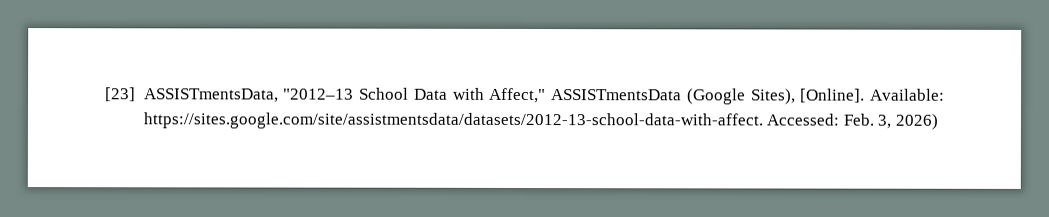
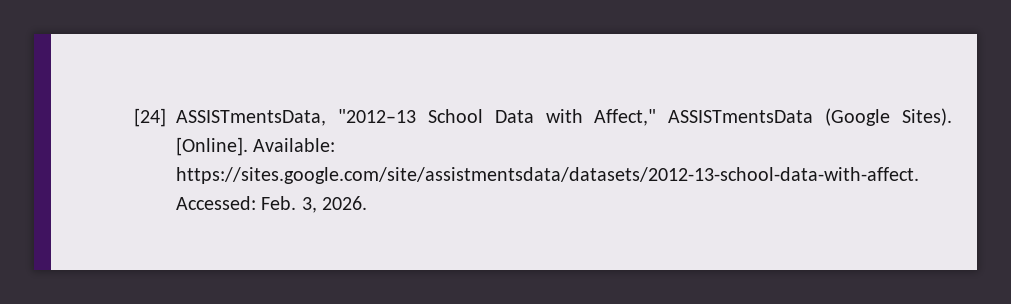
- [23] ASSISTmentsData, "2012–13 School Data with Affect," ASSISTmentsData (Google Sites), [Online].
+ [24] ASSISTmentsData, "2012–13 School Data with Affect," ASSISTmentsData (Google Sites). [Online].
- Available: https://sites.google.com/site/assistmentsdata/datasets/2012-13-school-data-with-affect. Accessed: Feb. 3, 2026)
+ Available: https://sites.google.com/site/assistmentsdata/datasets/2012-13-school-data-with-affect. Accessed: Feb. 3, 2026.

